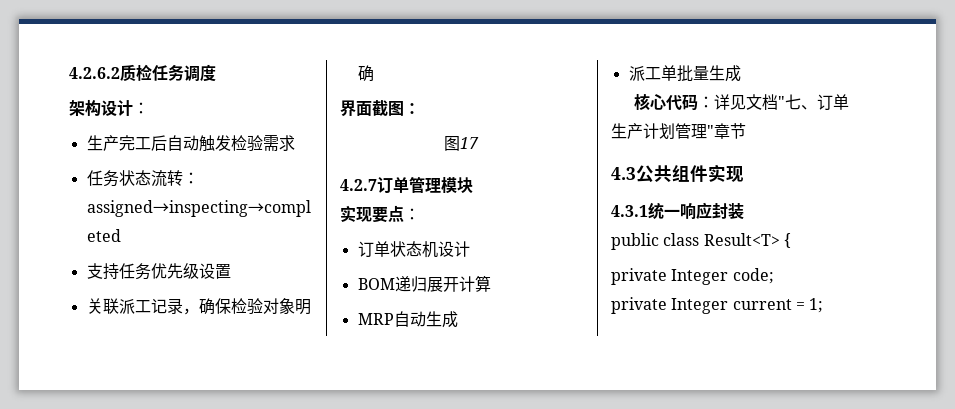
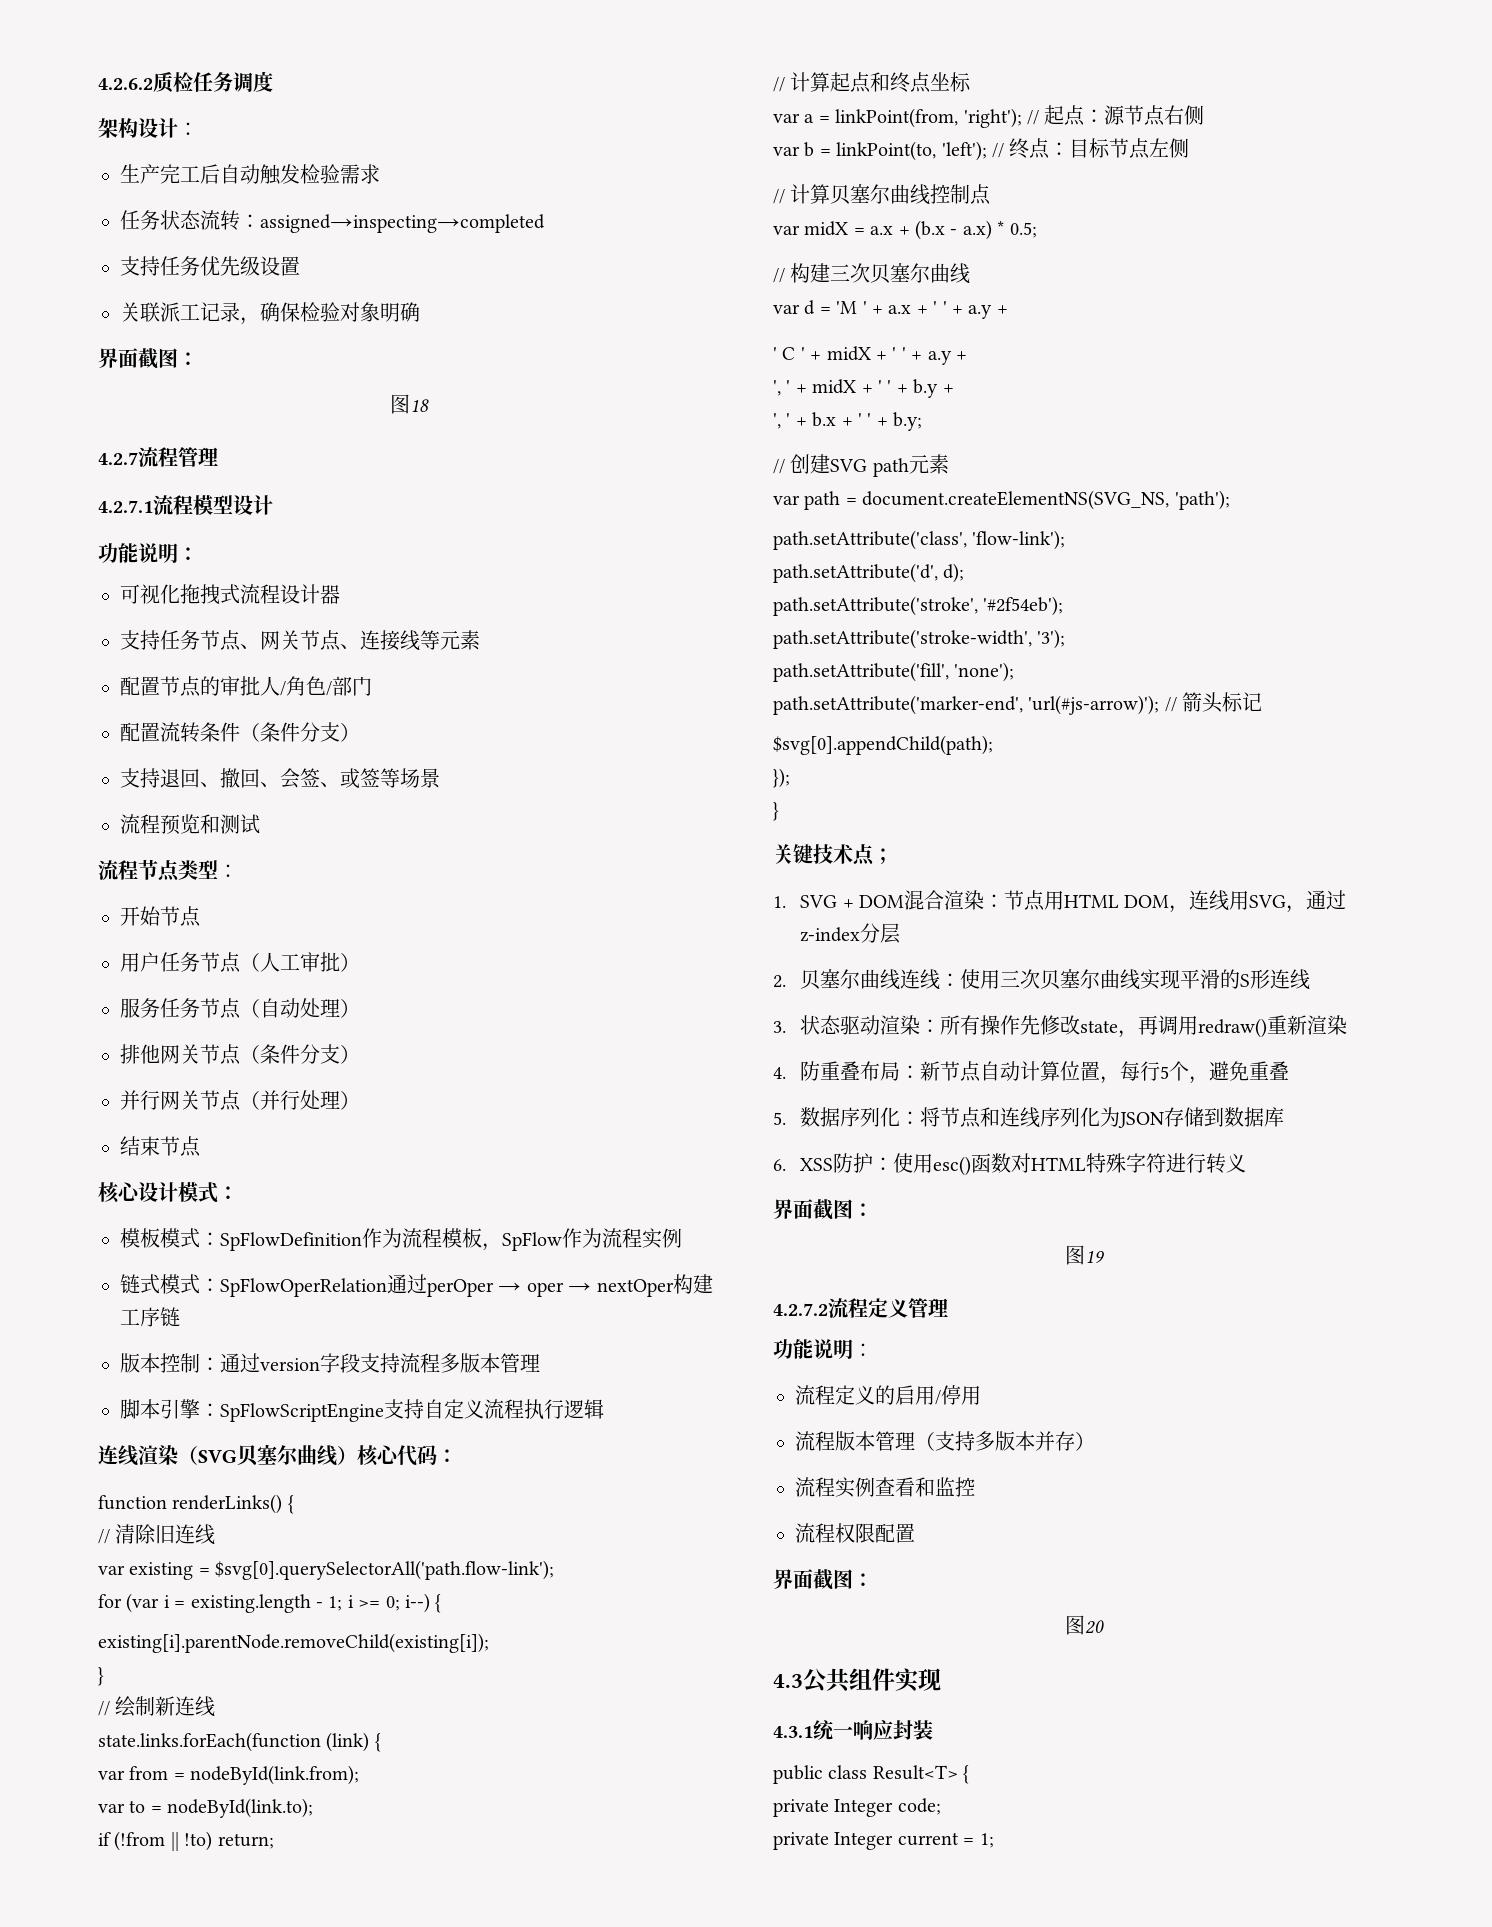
- 图17
+ 图18
- 4.2.7订单管理模块
- 实现要点：
- 订单状态机设计
- BOM递归展开计算
- MRP自动生成
- 派工单批量生成
- 核心代码：详见文档"七、订单生产计划管理"章节
+ 4.2.7流程管理
+ 4.2.7.1流程模型设计
+ 功能说明：
+ 可视化拖拽式流程设计器
+ 支持任务节点、网关节点、连接线等元素
+ 配置节点的审批人/角色/部门
+ 配置流转条件（条件分支）
+ 支持退回、撤回、会签、或签等场景
+ 流程预览和测试
+ 流程节点类型：
+ 开始节点
+ 用户任务节点（人工审批）
+ 服务任务节点（自动处理）
+ 排他网关节点（条件分支）
+ 并行网关节点（并行处理）
+ 结束节点
+ 核心设计模式：
+ 模板模式：SpFlowDefinition作为流程模板，SpFlow作为流程实例
+ 链式模式：SpFlowOperRelation通过perOper → oper → nextOper构建工序链
+ 版本控制：通过version字段支持流程多版本管理
+ 脚本引擎：SpFlowScriptEngine支持自定义流程执行逻辑
+ 连线渲染（SVG贝塞尔曲线）核心代码：
+ function renderLinks() {
+ // 清除旧连线
+ var existing = $svg[0].querySelectorAll('path.flow-link');
+ for (var i = existing.length - 1; i >= 0; i--) {
+ existing[i].parentNode.removeChild(existing[i]);
+ }
+ // 绘制新连线
+ state.links.forEach(function (link) {
+ var from = nodeById(link.from);
+ var to = nodeById(link.to);
+ if (!from || !to) return;
+ // 计算起点和终点坐标
+ var a = linkPoint(from, 'right'); // 起点：源节点右侧
+ var b = linkPoint(to, 'left'); // 终点：目标节点左侧
+ // 计算贝塞尔曲线控制点
+ var midX = a.x + (b.x - a.x) * 0.5;
+ // 构建三次贝塞尔曲线
+ var d = 'M ' + a.x + ' ' + a.y +
+ ' C ' + midX + ' ' + a.y +
+ ', ' + midX + ' ' + b.y +
+ ', ' + b.x + ' ' + b.y;
+ // 创建SVG path元素
+ var path = document.createElementNS(SVG_NS, 'path');
+ path.setAttribute('class', 'flow-link');
+ path.setAttribute('d', d);
+ path.setAttribute('stroke', '#2f54eb');
+ path.setAttribute('stroke-width', '3');
+ path.setAttribute('fill', 'none');
+ path.setAttribute('marker-end', 'url(#js-arrow)'); // 箭头标记
+ $svg[0].appendChild(path);
+ });
+ }
+ 关键技术点；
+ 1. SVG + DOM混合渲染：节点用HTML DOM，连线用SVG，通过z-index分层
+ 2.贝塞尔曲线连线：使用三次贝塞尔曲线实现平滑的S形连线
+ 3.状态驱动渲染：所有操作先修改state，再调用redraw()重新渲染
+ 4.防重叠布局：新节点自动计算位置，每行5个，避免重叠
+ 5.数据序列化：将节点和连线序列化为JSON存储到数据库
+ 6. XSS防护：使用esc()函数对HTML特殊字符进行转义
+ 界面截图：
+ 图19
+ 4.2.7.2流程定义管理
+ 功能说明：
+ 流程定义的启用/停用
+ 流程版本管理（支持多版本并存）
+ 流程实例查看和监控
+ 流程权限配置
+ 界面截图：
+ 图20

